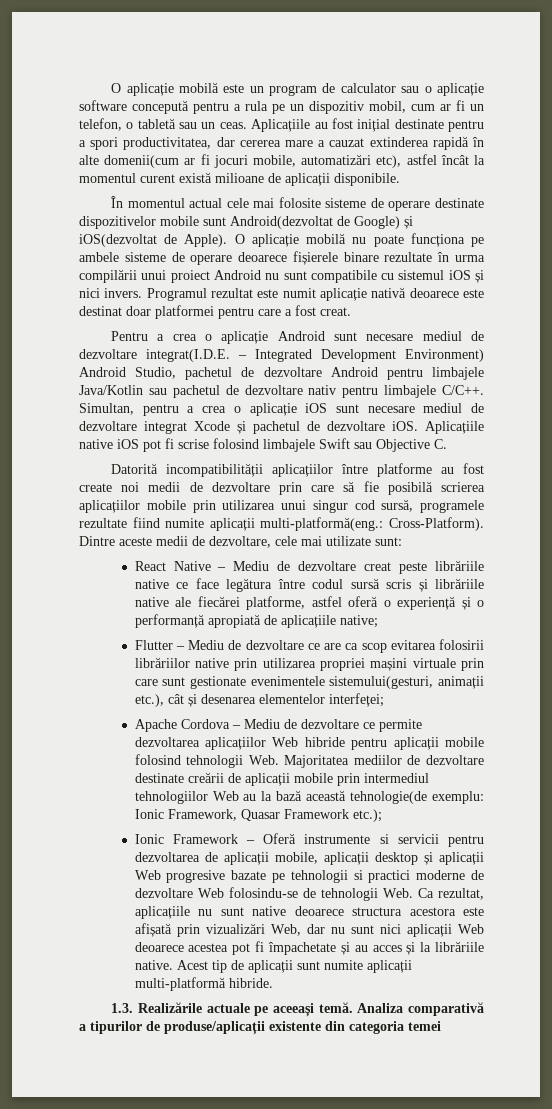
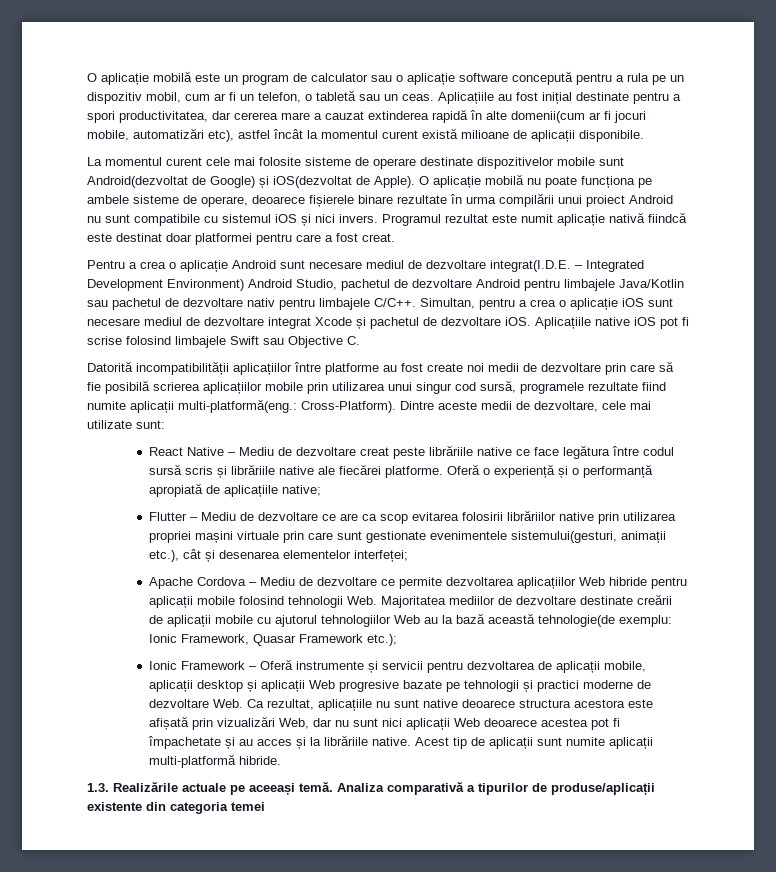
- În momentul actual cele mai folosite sisteme de operare destinate dispozitivelor mobile sunt Android(dezvoltat de Google) și iOS(dezvoltat de Apple).
+ La momentul curent cele mai folosite sisteme de operare destinate dispozitivelor mobile sunt Android(dezvoltat de Google) și iOS(dezvoltat de Apple).
- O aplicație mobilă nu poate funcționa pe ambele sisteme de operare deoarece fișierele binare rezultate în urma compilării unui proiect Android nu sunt compatibile cu sistemul iOS și nici invers.
+ O aplicație mobilă nu poate funcționa pe ambele sisteme de operare, deoarece fișierele binare rezultate în urma compilării unui proiect Android nu sunt compatibile cu sistemul iOS și nici invers.
- Programul rezultat este numit aplicație nativă deoarece este destinat doar platformei pentru care a fost creat.
+ Programul rezultat este numit aplicație nativă fiindcă este destinat doar platformei pentru care a fost creat.
- React Native – Mediu de dezvoltare creat peste librăriile native ce face legătura între codul sursă scris și librăriile native ale fiecărei platforme, astfel oferă o experiență și o performanță apropiată de aplicațiile native;
+ React Native – Mediu de dezvoltare creat peste librăriile native ce face legătura între codul sursă scris și librăriile native ale fiecărei platforme. Oferă o experiență și o performanță apropiată de aplicațiile native;
- Apache Cordova – Mediu de dezvoltare ce permite dezvoltarea aplicațiilor Web hibride pentru aplicații mobile folosind tehnologii Web. Majoritatea mediilor de dezvoltare destinate creării de aplicații mobile prin intermediul tehnologiilor Web au la bază această tehnologie(de exemplu: Ionic Framework, Quasar Framework etc.);
+ Apache Cordova – Mediu de dezvoltare ce permite dezvoltarea aplicațiilor Web hibride pentru aplicații mobile folosind tehnologii Web. Majoritatea mediilor de dezvoltare destinate creării de aplicații mobile cu ajutorul tehnologiilor Web au la bază această tehnologie(de exemplu: Ionic Framework, Quasar Framework etc.);
- Ionic Framework – Oferă instrumente si servicii pentru dezvoltarea de aplicații mobile, aplicații desktop și aplicații Web progresive bazate pe tehnologii si practici moderne de dezvoltare Web folosindu-se de tehnologii Web. Ca rezultat, aplicațiile nu sunt native deoarece structura acestora este afișată prin vizualizări Web, dar nu sunt nici aplicații Web deoarece acestea pot fi împachetate și au acces și la librăriile native.
+ Ionic Framework – Oferă instrumente și servicii pentru dezvoltarea de aplicații mobile, aplicații desktop și aplicații Web progresive bazate pe tehnologii și practici moderne de dezvoltare Web. Ca rezultat, aplicațiile nu sunt native deoarece structura acestora este afișată prin vizualizări Web, dar nu sunt nici aplicații Web deoarece acestea pot fi împachetate și au acces și la librăriile native.

